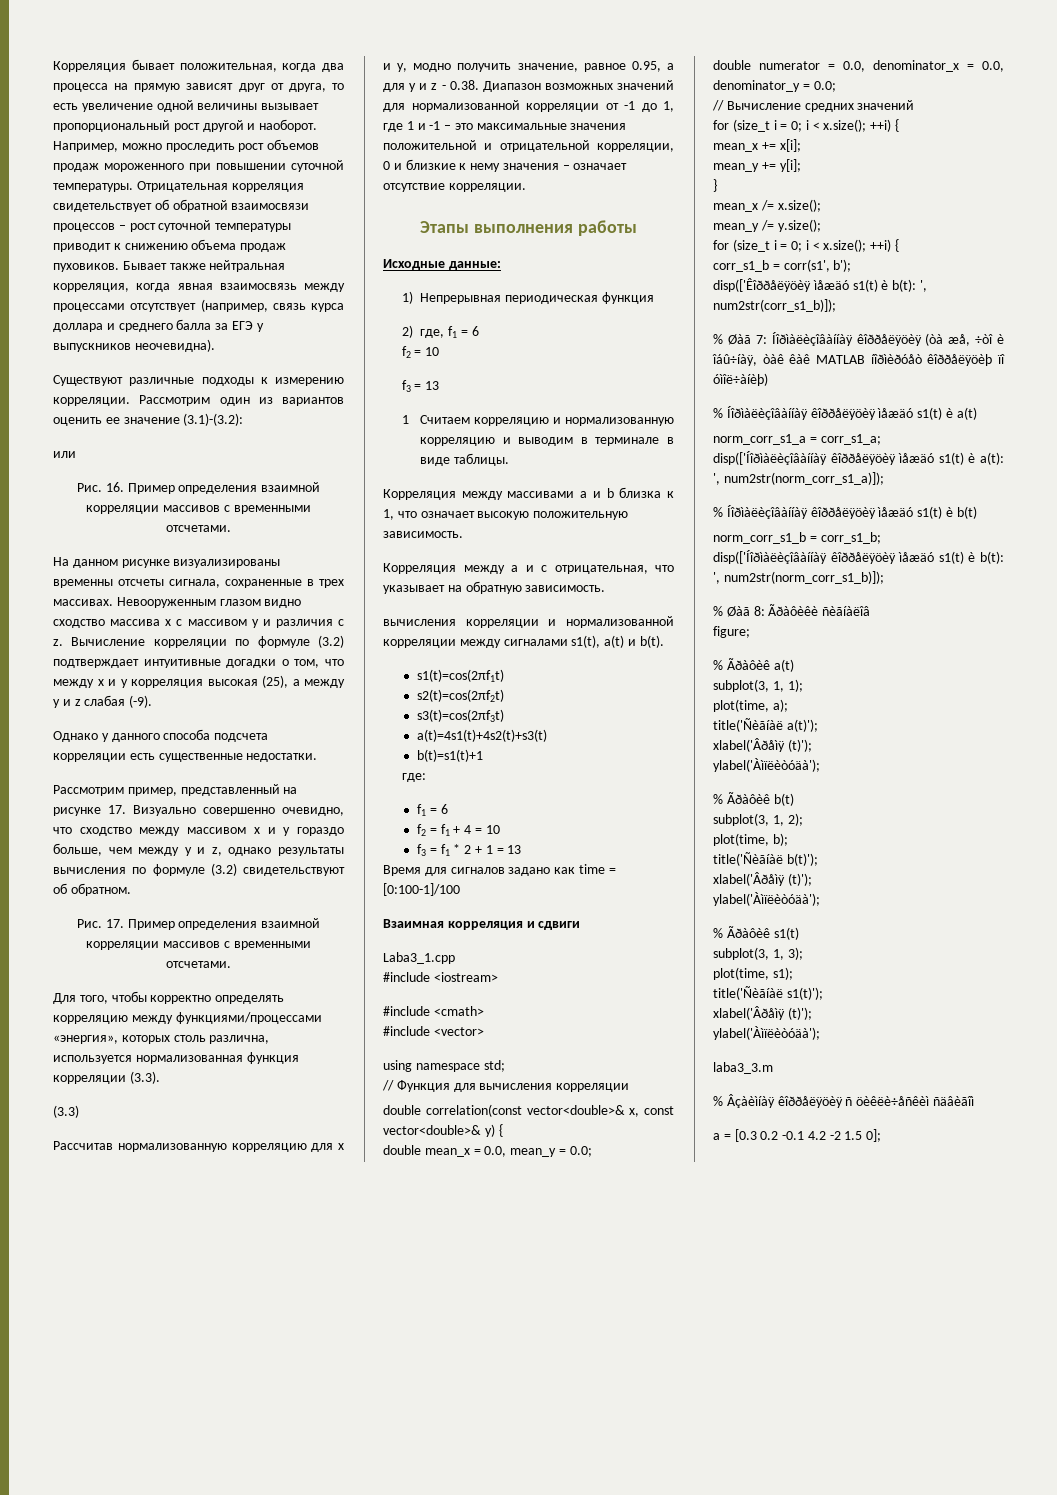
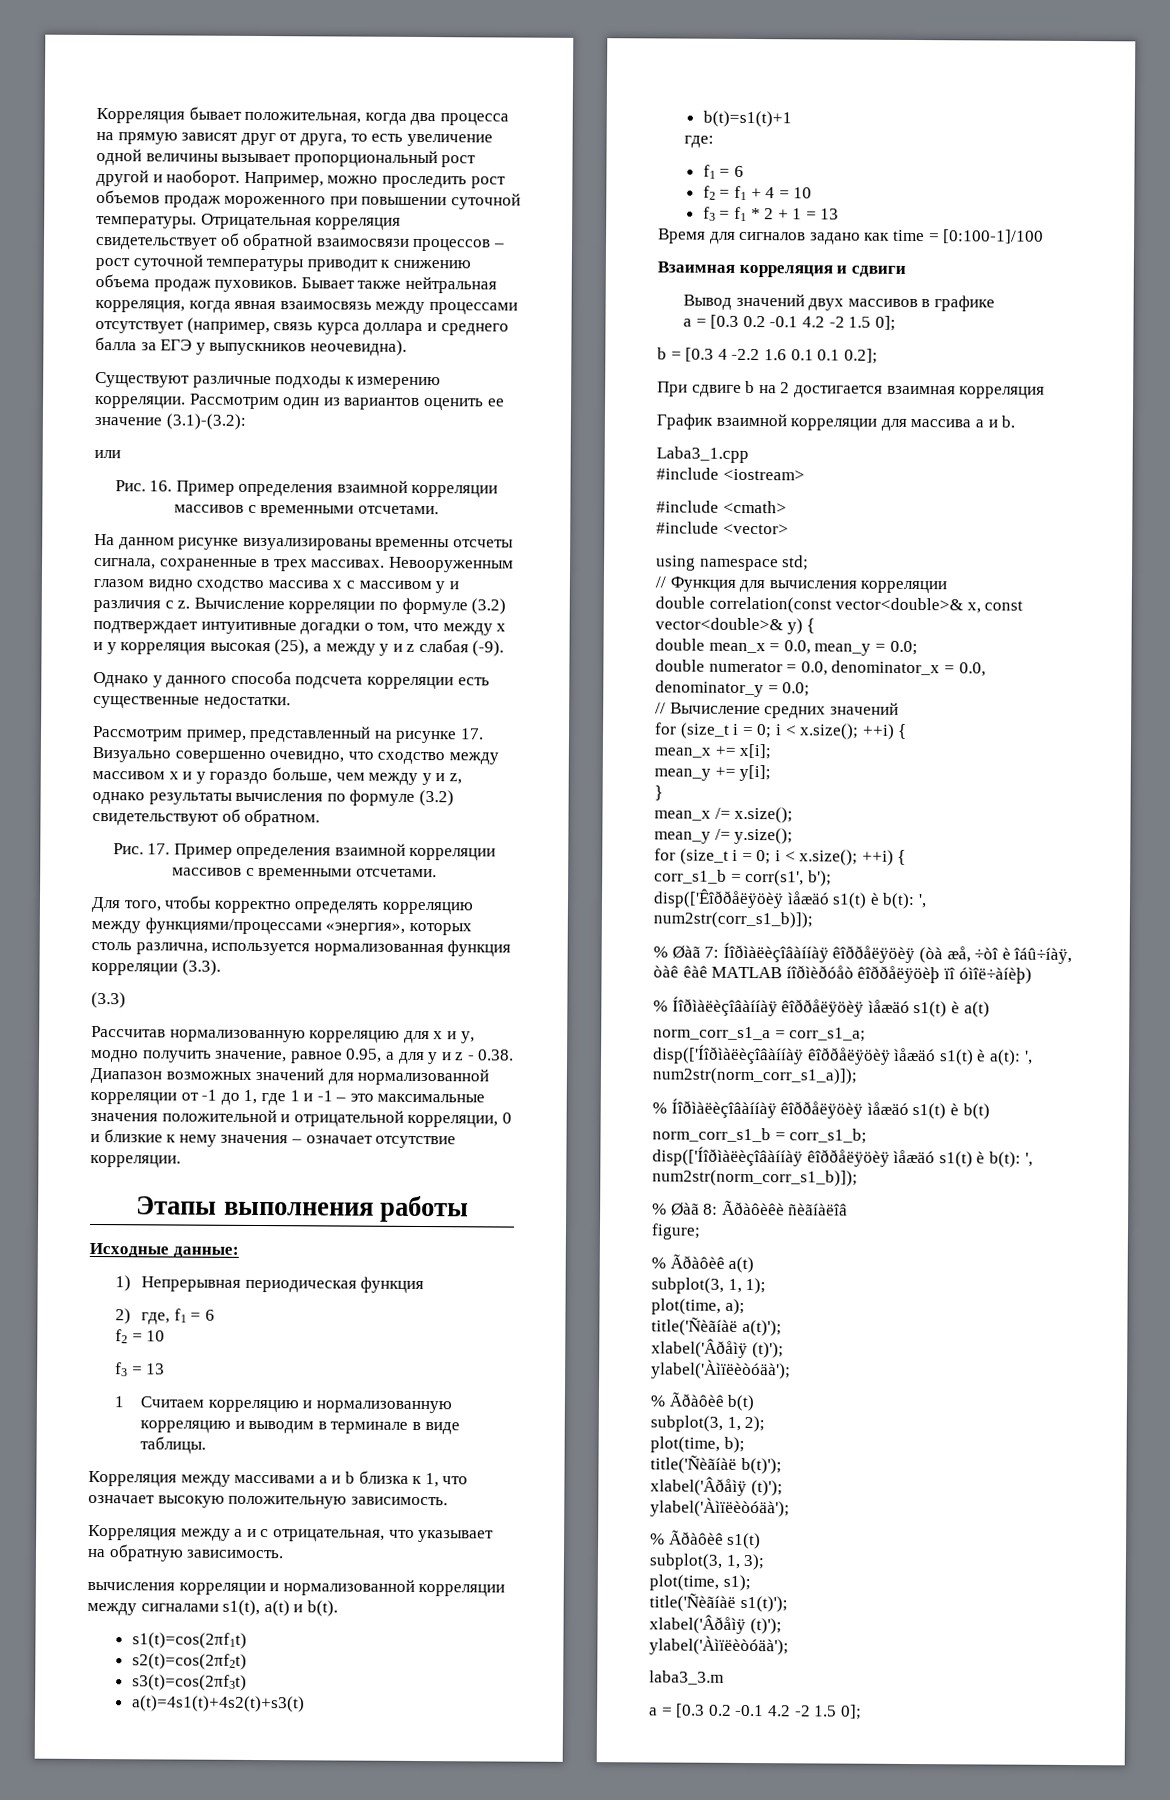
+ Вывод значений двух массивов в графике
+ a = [0.3 0.2 -0.1 4.2 -2 1.5 0];
+ b = [0.3 4 -2.2 1.6 0.1 0.1 0.2];
+ При сдвиге b на 2 достигается взаимная корреляция
+ График взаимной корреляции для массива a и b.
- % Âçàèìíàÿ êîððåëÿöèÿ ñ öèêëè÷åñêèì ñäâèãîì

